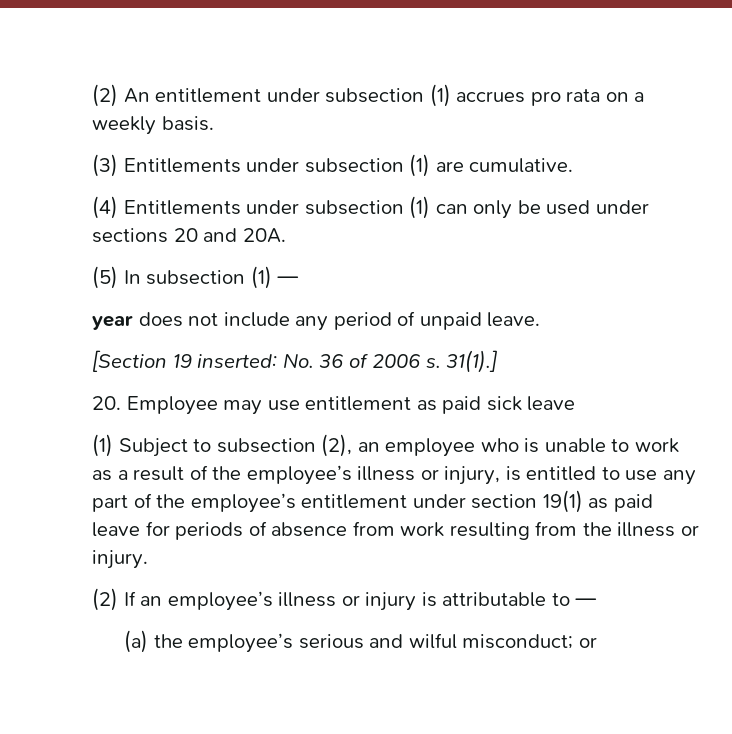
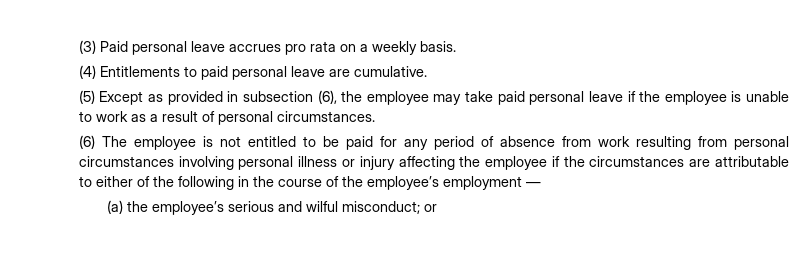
- (2) An entitlement under subsection (1) accrues pro rata on a weekly basis.
+ (3) Paid personal leave accrues pro rata on a weekly basis.
- (3) Entitlements under subsection (1) are cumulative.
- (4) Entitlements under subsection (1) can only be used under sections 20 and 20A.
- (5) In subsection (1) —
- year does not include any period of unpaid leave.
- [Section 19 inserted: No. 36 of 2006 s. 31(1).]
- 20. Employee may use entitlement as paid sick leave
- (1) Subject to subsection (2), an employee who is unable to work as a result of the employee’s illness or injury, is entitled to use any part of the employee’s entitlement under section 19(1) as paid leave for periods of absence from work resulting from the illness or injury.
- (2) If an employee’s illness or injury is attributable to —
+ (4) Entitlements to paid personal leave are cumulative.
+ (5) Except as provided in subsection (6), the employee may take paid personal leave if the employee is unable to work as a result of personal circumstances.
+ (6) The employee is not entitled to be paid for any period of absence from work resulting from personal circumstances involving personal illness or injury affecting the employee if the circumstances are attributable to either of the following in the course of the employee’s employment —

